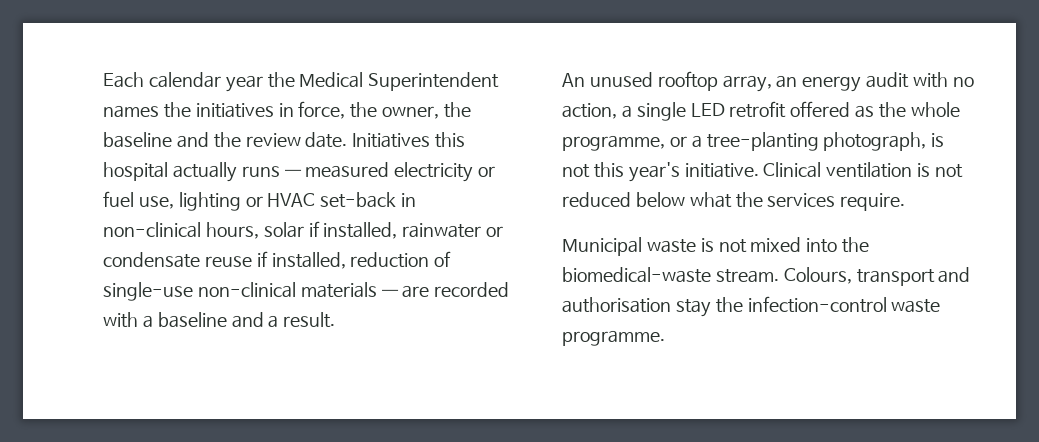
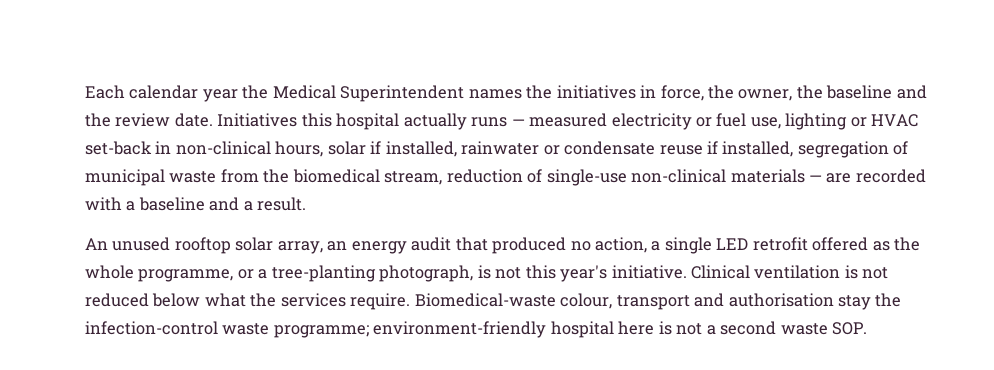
- Initiatives this hospital actually runs — measured electricity or fuel use, lighting or HVAC set-back in non-clinical hours, solar if installed, rainwater or condensate reuse if installed, reduction of single-use non-clinical materials — are recorded with a baseline and a result.
+ Initiatives this hospital actually runs — measured electricity or fuel use, lighting or HVAC set-back in non-clinical hours, solar if installed, rainwater or condensate reuse if installed, segregation of municipal waste from the biomedical stream, reduction of single-use non-clinical materials — are recorded with a baseline and a result.
- An unused rooftop array, an energy audit with no action, a single LED retrofit offered as the whole programme, or a tree-planting photograph, is not this year's initiative.
+ An unused rooftop solar array, an energy audit that produced no action, a single LED retrofit offered as the whole programme, or a tree-planting photograph, is not this year's initiative.
- Clinical ventilation is not reduced below what the services require.
- Municipal waste is not mixed into the biomedical-waste stream. Colours, transport and authorisation stay the infection-control waste programme.
+ Clinical ventilation is not reduced below what the services require. Biomedical-waste colour, transport and authorisation stay the infection-control waste programme; environment-friendly hospital here is not a second waste SOP.

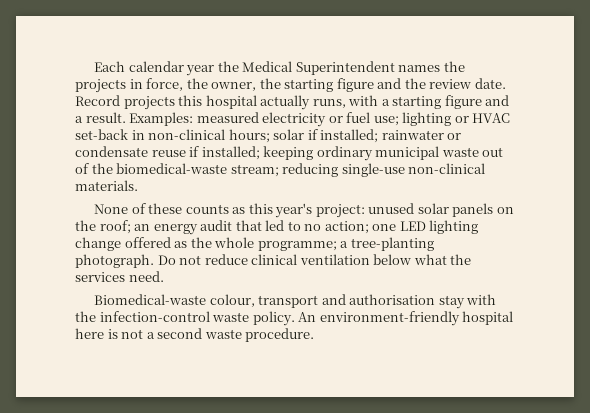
- Each calendar year the Medical Superintendent names the initiatives in force, the owner, the baseline and the review date.
+ Each calendar year the Medical Superintendent names the projects in force, the owner, the starting figure and the review date.
- Initiatives this hospital actually runs — measured electricity or fuel use, lighting or HVAC set-back in non-clinical hours, solar if installed, rainwater or condensate reuse if installed, segregation of municipal waste from the biomedical stream, reduction of single-use non-clinical materials — are recorded with a baseline and a result.
- An unused rooftop solar array, an energy audit that produced no action, a single LED retrofit offered as the whole programme, or a tree-planting photograph, is not this year's initiative. Clinical ventilation is not reduced below what the services require. Biomedical-waste colour, transport and authorisation stay the infection-control waste programme; environment-friendly hospital here is not a second waste SOP.
+ Record projects this hospital actually runs, with a starting figure and a result. Examples: measured electricity or fuel use; lighting or HVAC set-back in non-clinical hours; solar if installed; rainwater or condensate reuse if installed; keeping ordinary municipal waste out of the biomedical-waste stream; reducing single-use non-clinical materials.
+ None of these counts as this year's project: unused solar panels on the roof; an energy audit that led to no action; one LED lighting change offered as the whole programme; a tree-planting photograph. Do not reduce clinical ventilation below what the services need.
+ Biomedical-waste colour, transport and authorisation stay with the infection-control waste policy. An environment-friendly hospital here is not a second waste procedure.

